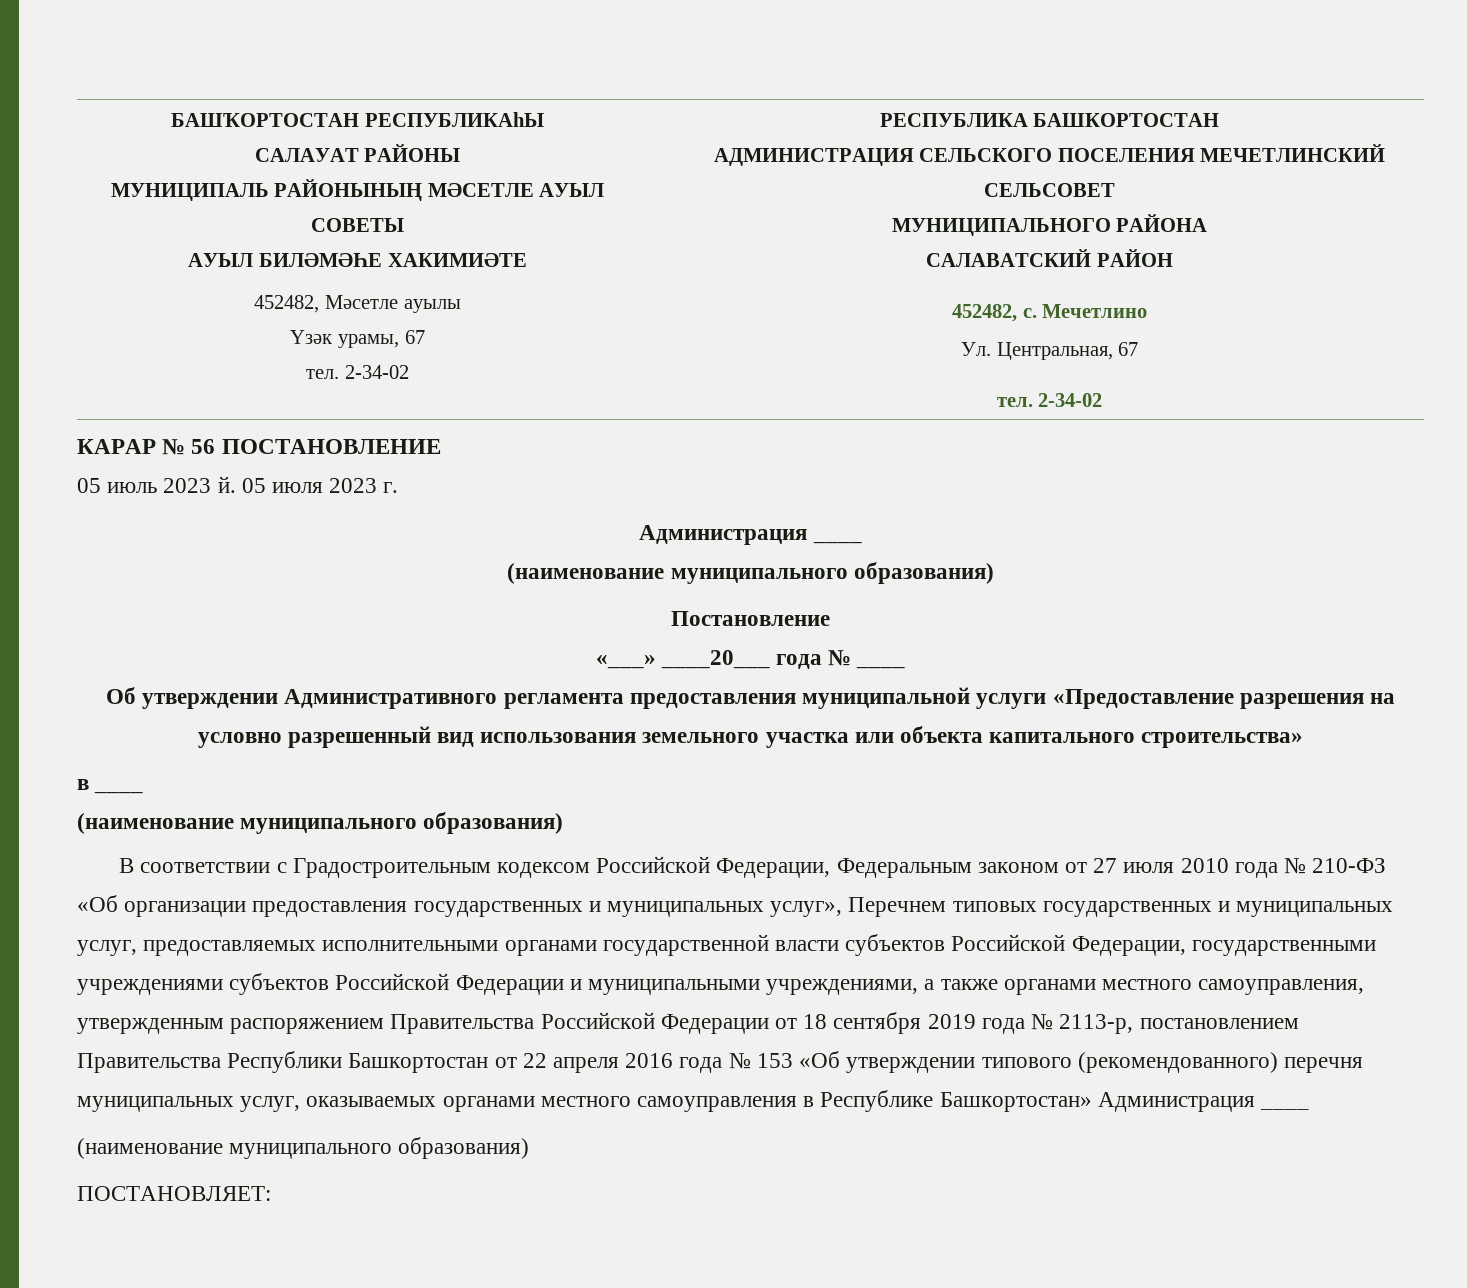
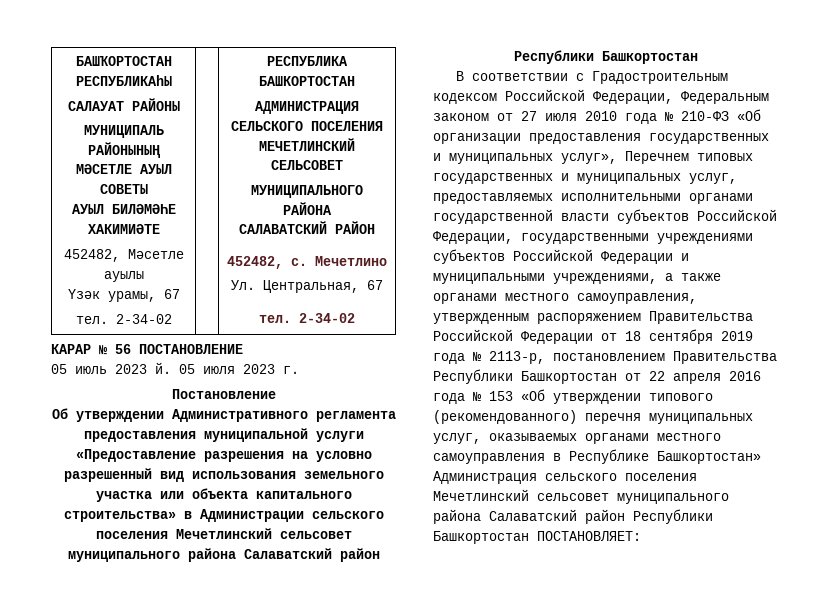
  05 июля 2023 г.
- Администрация ____
- (наименование муниципального образования)
  Постановление
- «___» ____20___ года № ____
- Об утверждении Административного регламента предоставления муниципальной услуги «Предоставление разрешения на условно разрешенный вид использования земельного участка или объекта капитального строительства»
- в ____
- (наименование муниципального образования)
+ Об утверждении Административного регламента предоставления муниципальной услуги «Предоставление разрешения на условно разрешенный вид использования земельного участка или объекта капитального строительства» в Администрации сельского поселения Мечетлинский сельсовет муниципального района Салаватский район Республики Башкортостан
- В соответствии с Градостроительным кодексом Российской Федерации, Федеральным законом от 27 июля 2010 года № 210-ФЗ «Об организации предоставления государственных и муниципальных услуг», Перечнем типовых государственных и муниципальных услуг, предоставляемых исполнительными органами государственной власти субъектов Российской Федерации, государственными учреждениями субъектов Российской Федерации и муниципальными учреждениями, а также органами местного самоуправления, утвержденным распоряжением Правительства Российской Федерации от 18 сентября 2019 года № 2113-р, постановлением Правительства Республики Башкортостан от 22 апреля 2016 года № 153 «Об утверждении типового (рекомендованного) перечня муниципальных услуг, оказываемых органами местного самоуправления в Республике Башкортостан» Администрация ____
- (наименование муниципального образования)
- ПОСТАНОВЛЯЕТ:
+ В соответствии с Градостроительным кодексом Российской Федерации, Федеральным законом от 27 июля 2010 года № 210-ФЗ «Об организации предоставления государственных и муниципальных услуг», Перечнем типовых государственных и муниципальных услуг, предоставляемых исполнительными органами государственной власти субъектов Российской Федерации, государственными учреждениями субъектов Российской Федерации и муниципальными учреждениями, а также органами местного самоуправления, утвержденным распоряжением Правительства Российской Федерации от 18 сентября 2019 года № 2113-р, постановлением Правительства Республики Башкортостан от 22 апреля 2016 года № 153 «Об утверждении типового (рекомендованного) перечня муниципальных услуг, оказываемых органами местного самоуправления в Республике Башкортостан» Администрация сельского поселения Мечетлинский сельсовет муниципального района Салаватский район Республики Башкортостан ПОСТАНОВЛЯЕТ:

